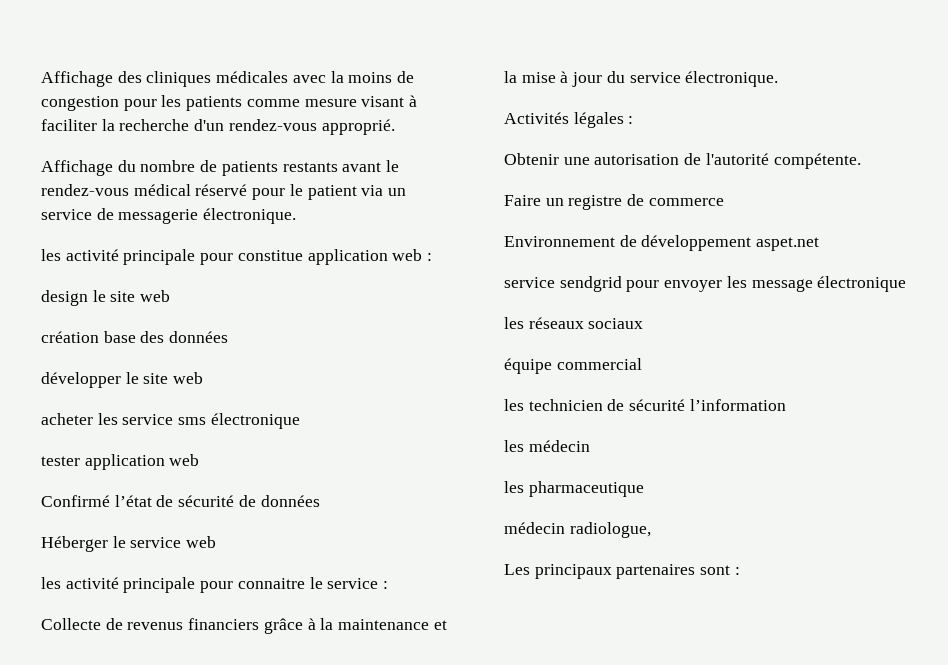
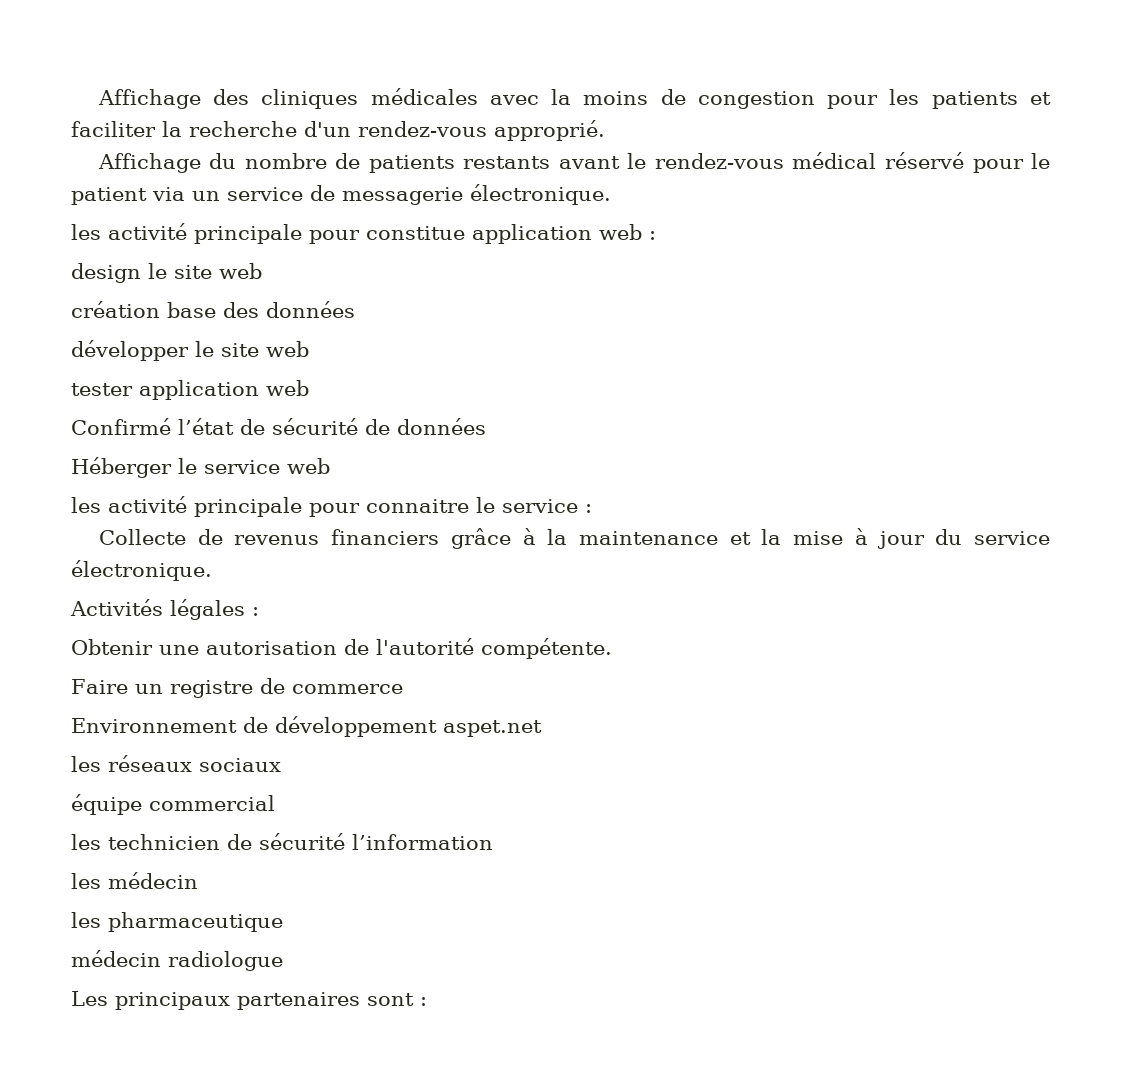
- Affichage des cliniques médicales avec la moins de congestion pour les patients comme mesure visant à faciliter la recherche d'un rendez-vous approprié.
+ Affichage des cliniques médicales avec la moins de congestion pour les patients et faciliter la recherche d'un rendez-vous approprié.
- acheter les service sms électronique
- service sendgrid pour envoyer les message électronique
- médecin radiologue,
+ médecin radiologue

